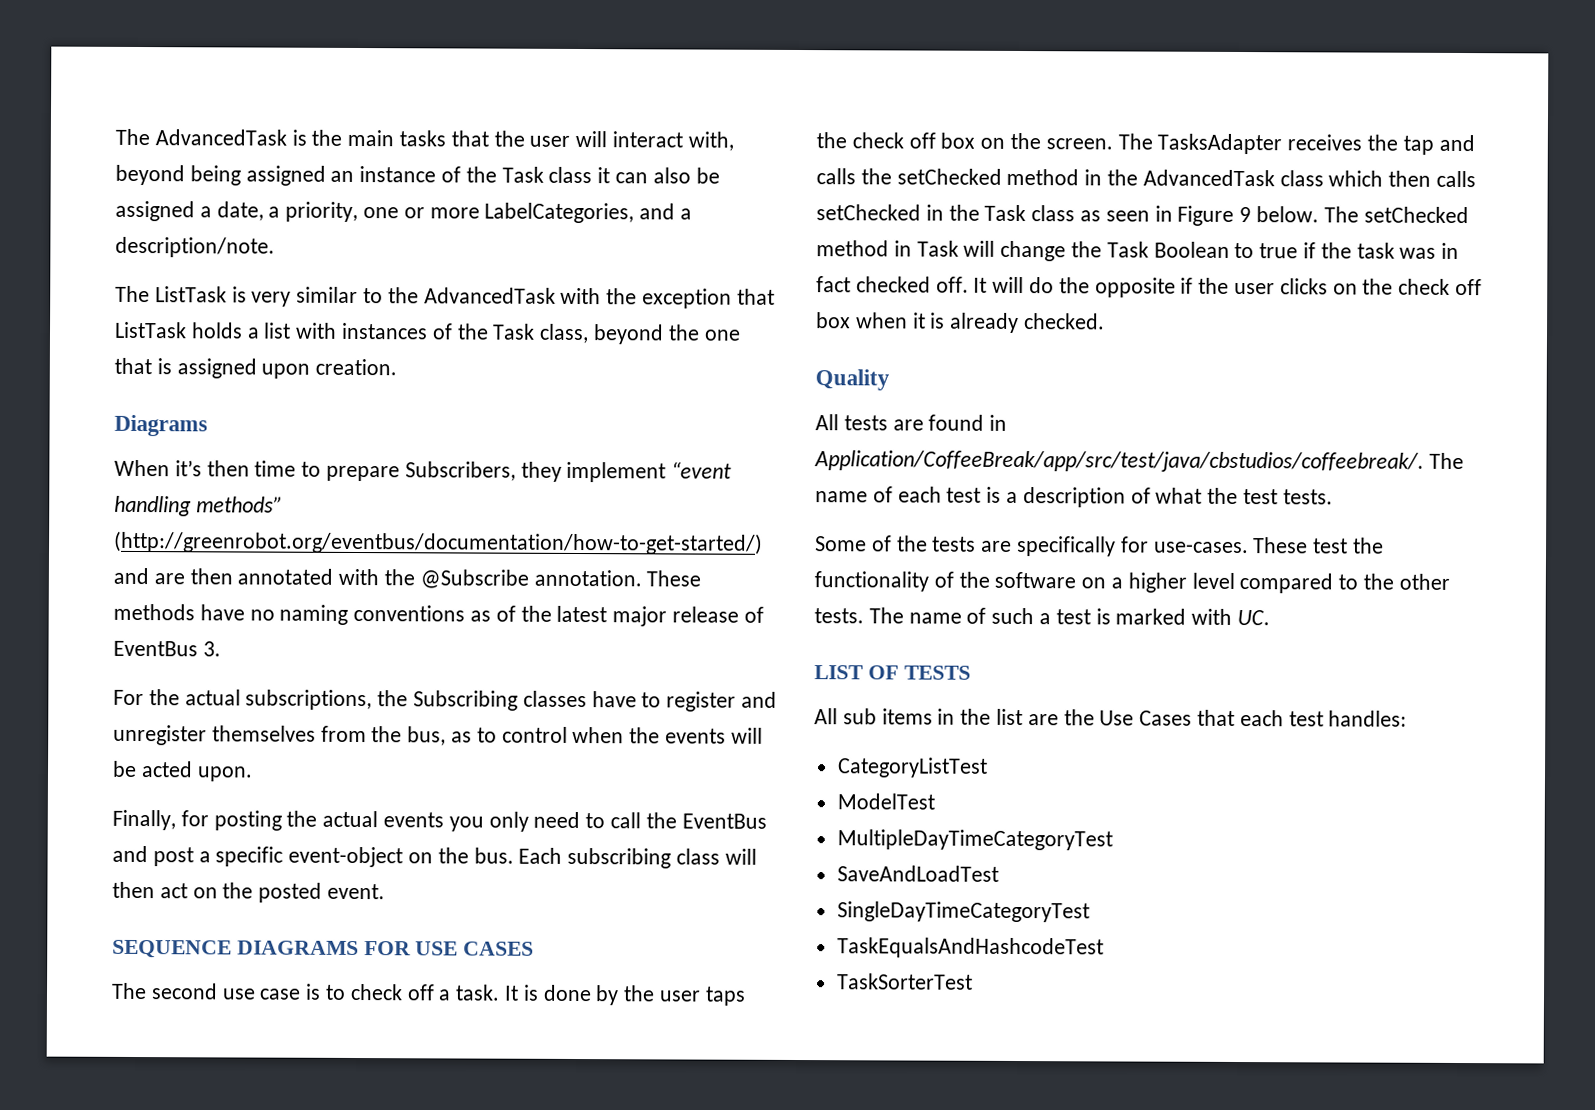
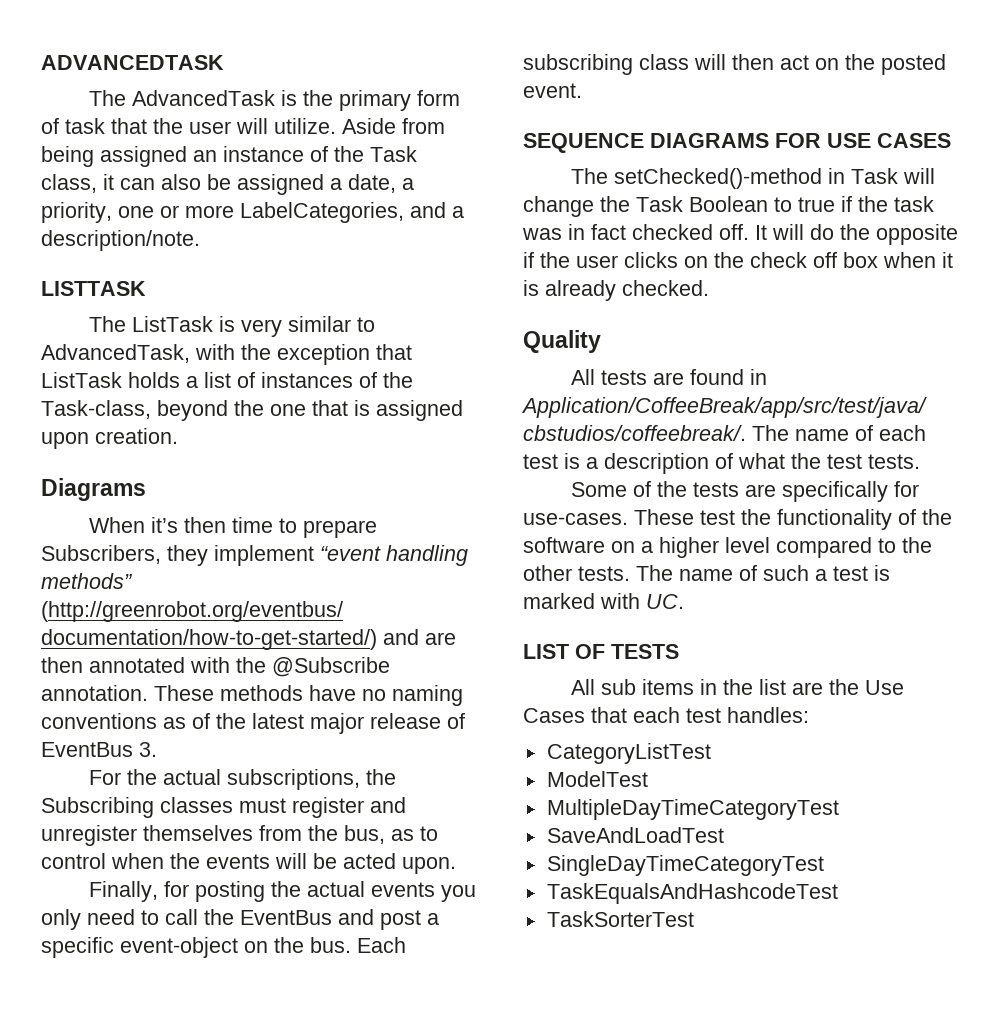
+ ADVANCEDTASK
- The AdvancedTask is the main tasks that the user will interact with, beyond being assigned an instance of the Task class it can also be assigned a date, a priority, one or more LabelCategories, and a description/note.
+ The AdvancedTask is the primary form of task that the user will utilize. Aside from being assigned an instance of the Task class, it can also be assigned a date, a priority, one or more LabelCategories, and a description/note.
+ LISTTASK
- The ListTask is very similar to the AdvancedTask with the exception that ListTask holds a list with instances of the Task class, beyond the one that is assigned upon creation.
+ The ListTask is very similar to AdvancedTask, with the exception that ListTask holds a list of instances of the Task-class, beyond the one that is assigned upon creation.
- For the actual subscriptions, the Subscribing classes have to register and unregister themselves from the bus, as to control when the events will be acted upon.
+ For the actual subscriptions, the Subscribing classes must register and unregister themselves from the bus, as to control when the events will be acted upon.
- The second use case is to check off a task. It is done by the user taps the check off box on the screen. The TasksAdapter receives the tap and calls the setChecked method in the AdvancedTask class which then calls setChecked in the Task class as seen in Figure 9 below. The setChecked method in Task will change the Task Boolean to true if the task was in fact checked off.
+ The setChecked()-method in Task will change the Task Boolean to true if the task was in fact checked off.

